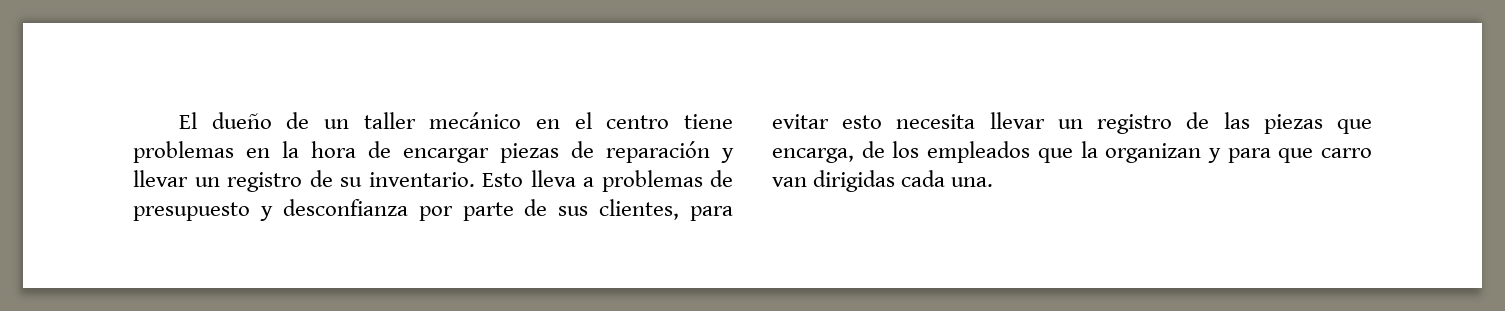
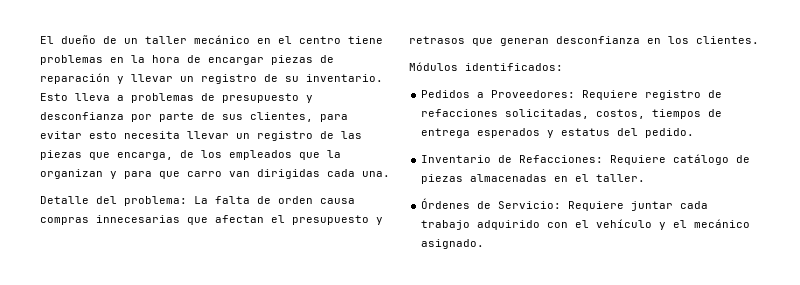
+ Detalle del problema: La falta de orden causa compras innecesarias que afectan el presupuesto y retrasos que generan desconfianza en los clientes.
+ Módulos identificados:
+ Pedidos a Proveedores: Requiere registro de refacciones solicitadas, costos, tiempos de entrega esperados y estatus del pedido.
+ Inventario de Refacciones: Requiere catálogo de piezas almacenadas en el taller.
+ Órdenes de Servicio: Requiere juntar cada trabajo adquirido con el vehículo y el mecánico asignado.

